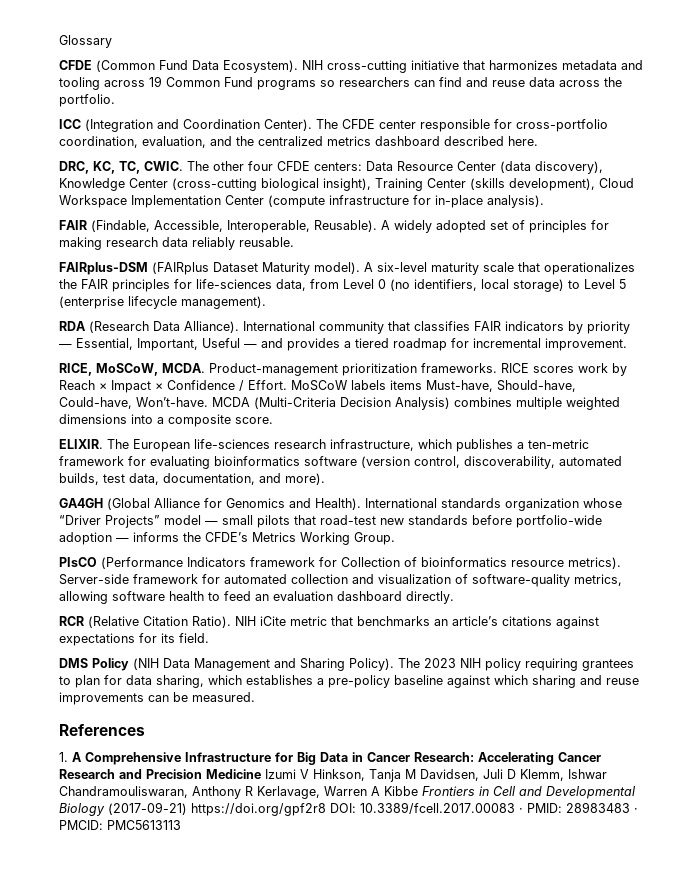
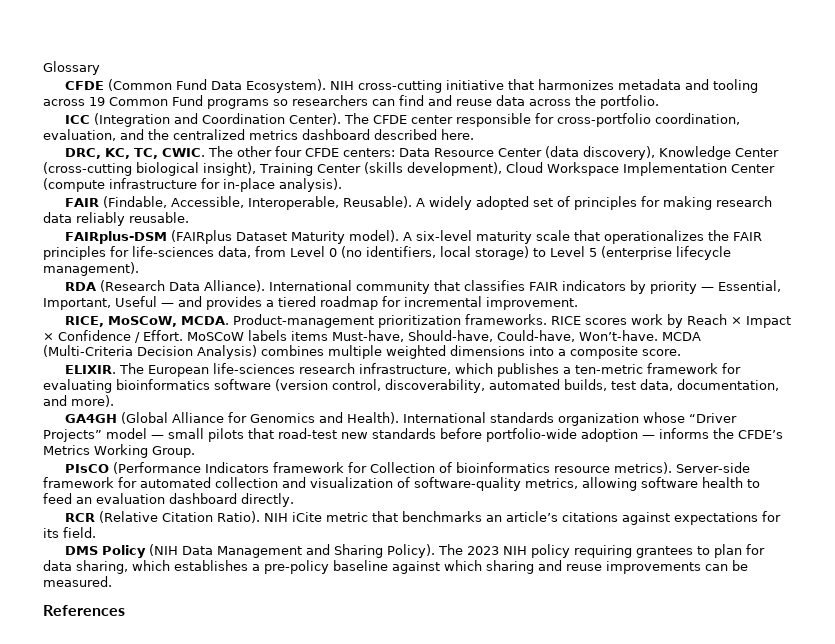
- 1. A Comprehensive Infrastructure for Big Data in Cancer Research: Accelerating Cancer Research and Precision Medicine Izumi V Hinkson, Tanja M Davidsen, Juli D Klemm, Ishwar Chandramouliswaran, Anthony R Kerlavage, Warren A Kibbe Frontiers in Cell and Developmental Biology (2017-09-21) https://doi.org/gpf2r8 DOI: 10.3389/fcell.2017.00083 · PMID: 28983483 · PMCID: PMC5613113

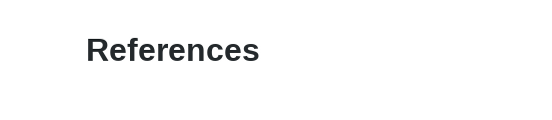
- Glossary
- CFDE (Common Fund Data Ecosystem). NIH cross-cutting initiative that harmonizes metadata and tooling across 19 Common Fund programs so researchers can find and reuse data across the portfolio.
- ICC (Integration and Coordination Center). The CFDE center responsible for cross-portfolio coordination, evaluation, and the centralized metrics dashboard described here.
- DRC, KC, TC, CWIC. The other four CFDE centers: Data Resource Center (data discovery), Knowledge Center (cross-cutting biological insight), Training Center (skills development), Cloud Workspace Implementation Center (compute infrastructure for in-place analysis).
- FAIR (Findable, Accessible, Interoperable, Reusable). A widely adopted set of principles for making research data reliably reusable.
- FAIRplus-DSM (FAIRplus Dataset Maturity model). A six-level maturity scale that operationalizes the FAIR principles for life-sciences data, from Level 0 (no identifiers, local storage) to Level 5 (enterprise lifecycle management).
- RDA (Research Data Alliance). International community that classifies FAIR indicators by priority — Essential, Important, Useful — and provides a tiered roadmap for incremental improvement.
- RICE, MoSCoW, MCDA. Product-management prioritization frameworks. RICE scores work by Reach × Impact × Confidence / Effort. MoSCoW labels items Must-have, Should-have, Could-have, Won’t-have. MCDA (Multi-Criteria Decision Analysis) combines multiple weighted dimensions into a composite score.
- ELIXIR. The European life-sciences research infrastructure, which publishes a ten-metric framework for evaluating bioinformatics software (version control, discoverability, automated builds, test data, documentation, and more).
- GA4GH (Global Alliance for Genomics and Health). International standards organization whose “Driver Projects” model — small pilots that road-test new standards before portfolio-wide adoption — informs the CFDE’s Metrics Working Group.
- PIsCO (Performance Indicators framework for Collection of bioinformatics resource metrics). Server-side framework for automated collection and visualization of software-quality metrics, allowing software health to feed an evaluation dashboard directly.
- RCR (Relative Citation Ratio). NIH iCite metric that benchmarks an article’s citations against expectations for its field.
- DMS Policy (NIH Data Management and Sharing Policy). The 2023 NIH policy requiring grantees to plan for data sharing, which establishes a pre-policy baseline against which sharing and reuse improvements can be measured.

